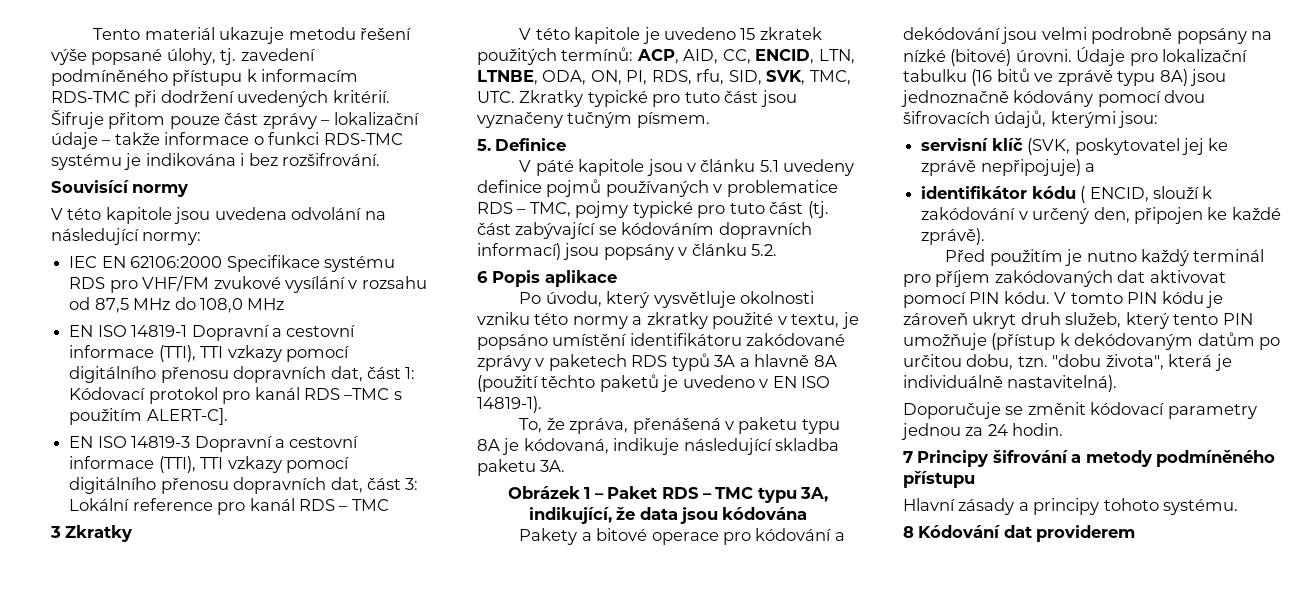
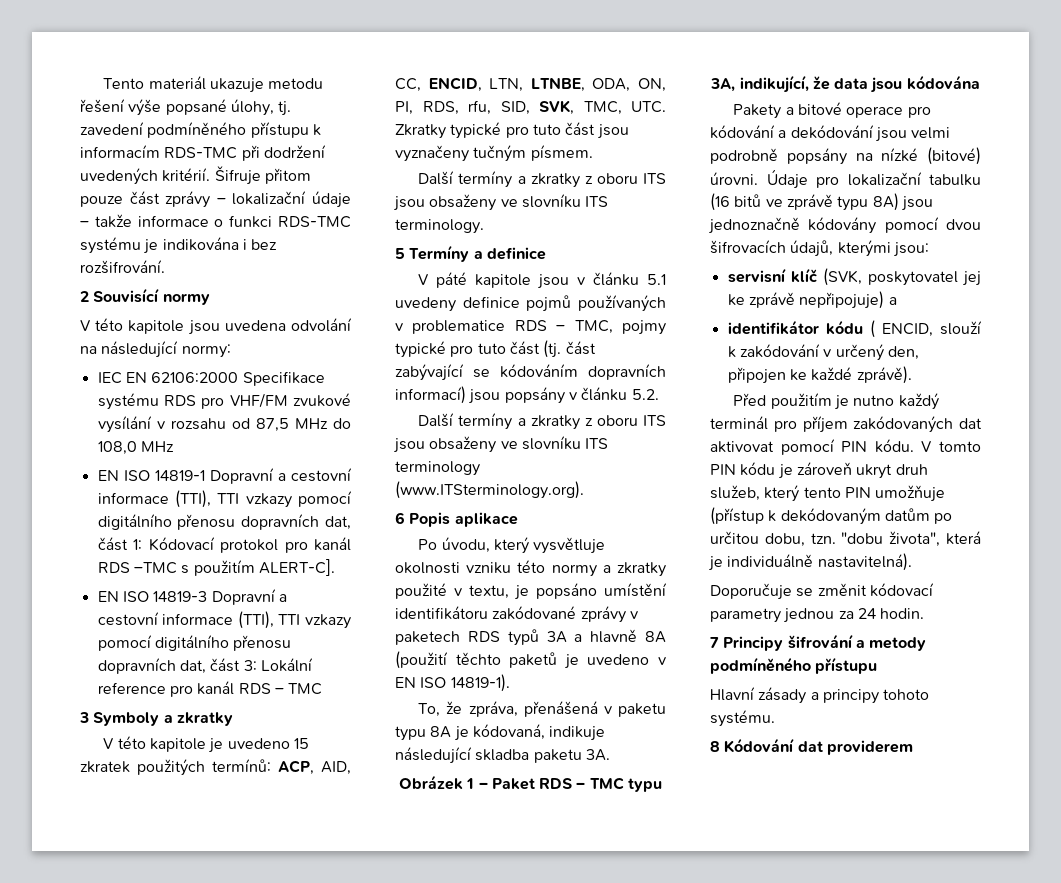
- Souvisící normy
+ 2 Souvisící normy
- 3 Zkratky
+ 3 Symboly a zkratky
- 5. Definice
+ Další termíny a zkratky z oboru ITS jsou obsaženy ve slovníku ITS terminology.
+ 5 Termíny a definice
+ Další termíny a zkratky z oboru ITS jsou obsaženy ve slovníku ITS terminology (www.ITSterminology.org).

